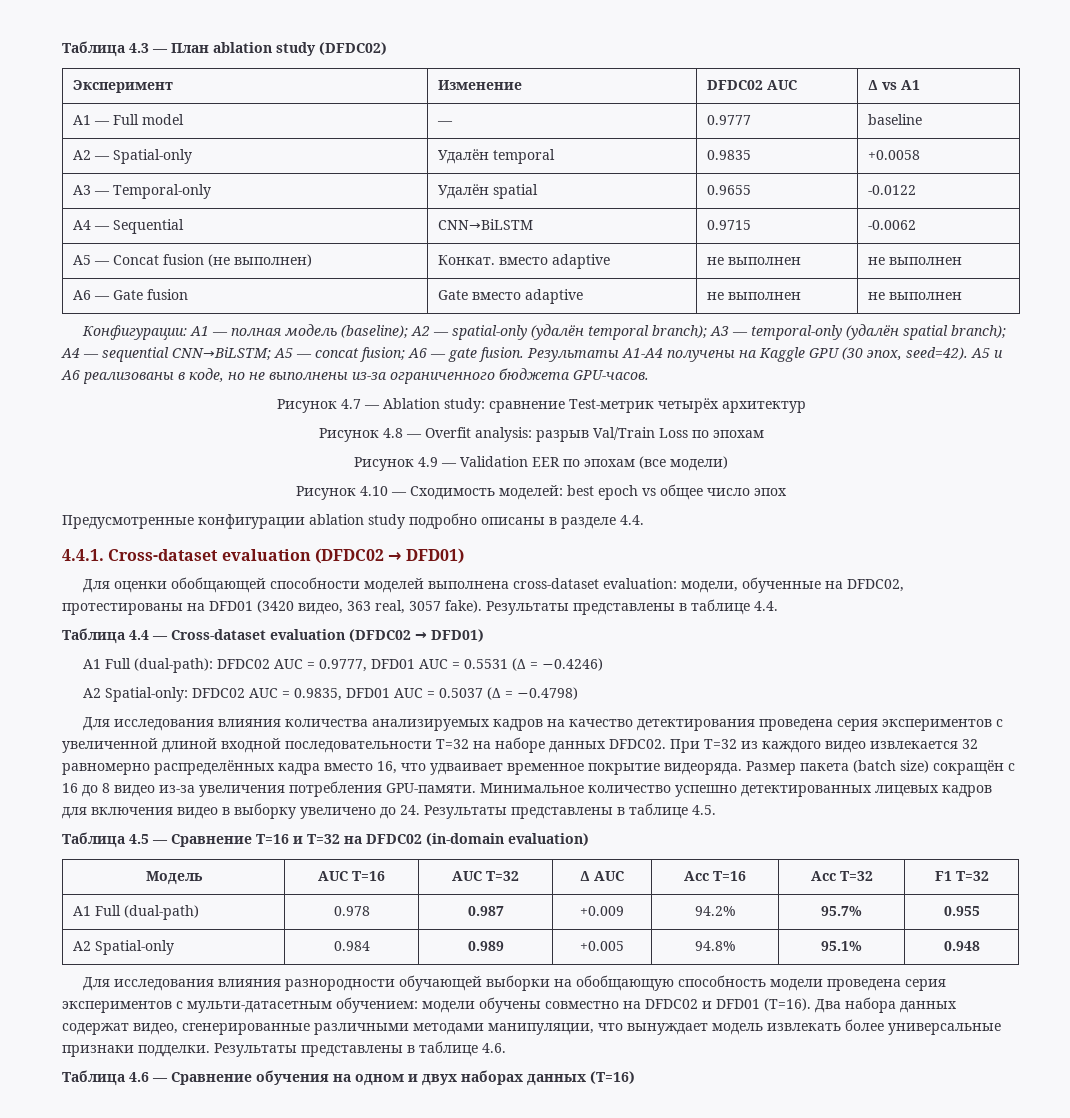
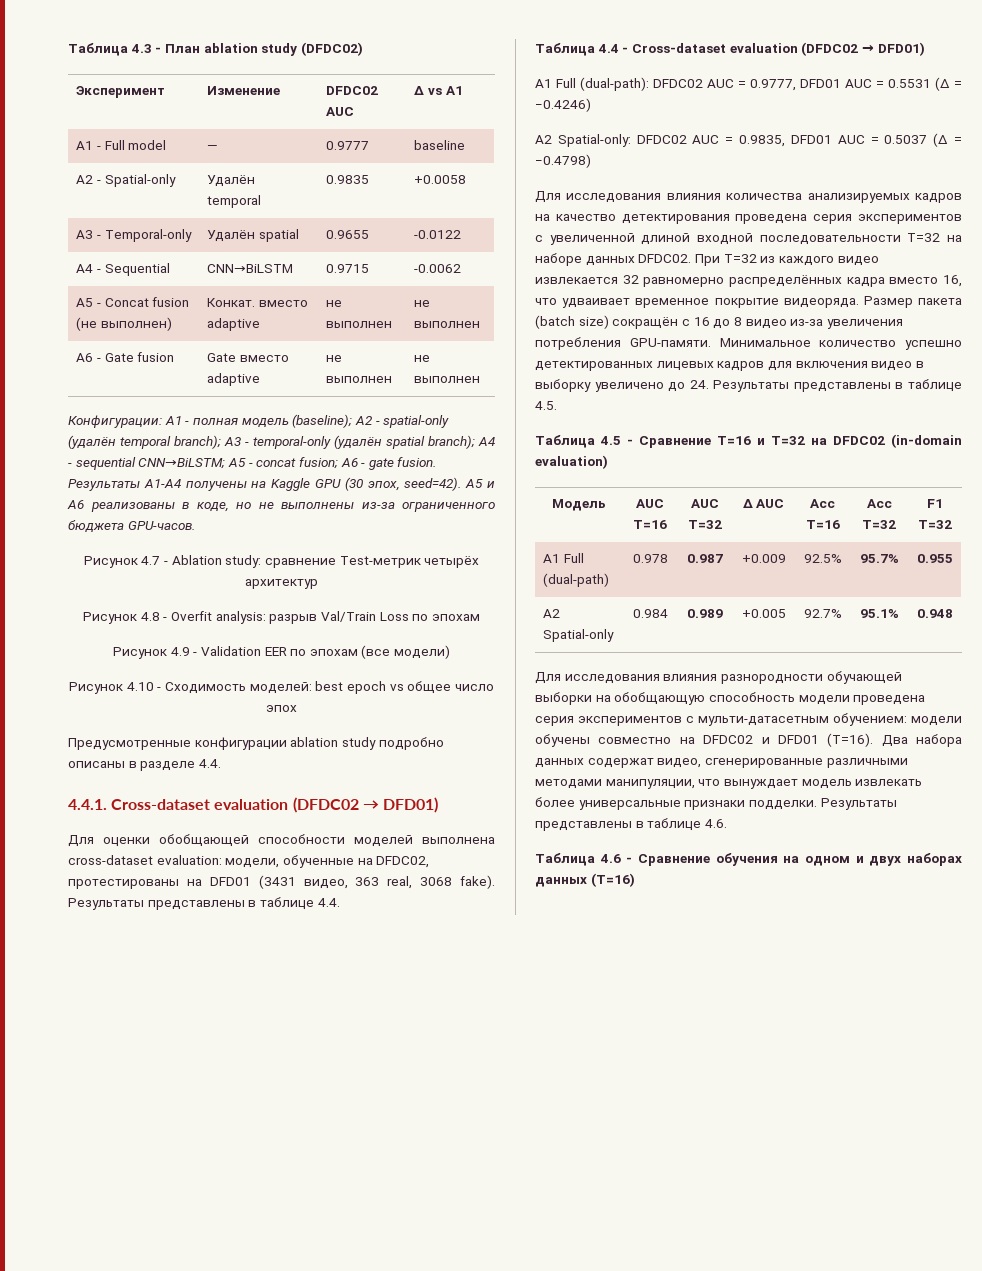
- Таблица 4.3 — План ablation study (DFDC02)
+ Таблица 4.3 - План ablation study (DFDC02)
- A1 — Full model | — | 0.9777 | baseline
+ A1 - Full model | — | 0.9777 | baseline
- A2 — Spatial-only | Удалён temporal | 0.9835 | +0.0058
+ A2 - Spatial-only | Удалён temporal | 0.9835 | +0.0058
- A3 — Temporal-only | Удалён spatial | 0.9655 | -0.0122
+ A3 - Temporal-only | Удалён spatial | 0.9655 | -0.0122
- A4 — Sequential | CNN→BiLSTM | 0.9715 | -0.0062
+ A4 - Sequential | CNN→BiLSTM | 0.9715 | -0.0062
- A5 — Concat fusion (не выполнен) | Конкат. вместо adaptive | не выполнен | не выполнен
+ A5 - Concat fusion (не выполнен) | Конкат. вместо adaptive | не выполнен | не выполнен
- A6 — Gate fusion | Gate вместо adaptive | не выполнен | не выполнен
+ A6 - Gate fusion | Gate вместо adaptive | не выполнен | не выполнен
- Конфигурации: A1 — полная модель (baseline); A2 — spatial-only (удалён temporal branch); A3 — temporal-only (удалён spatial branch); A4 — sequential CNN→BiLSTM; A5 — concat fusion; A6 — gate fusion.
+ Конфигурации: A1 - полная модель (baseline); A2 - spatial-only (удалён temporal branch); A3 - temporal-only (удалён spatial branch); A4 - sequential CNN→BiLSTM; A5 - concat fusion; A6 - gate fusion.
- Рисунок 4.7 — Ablation study: сравнение Test-метрик четырёх архитектур
+ Рисунок 4.7 - Ablation study: сравнение Test-метрик четырёх архитектур
- Рисунок 4.8 — Overfit analysis: разрыв Val/Train Loss по эпохам
+ Рисунок 4.8 - Overfit analysis: разрыв Val/Train Loss по эпохам
- Рисунок 4.9 — Validation EER по эпохам (все модели)
+ Рисунок 4.9 - Validation EER по эпохам (все модели)
- Рисунок 4.10 — Сходимость моделей: best epoch vs общее число эпох
+ Рисунок 4.10 - Сходимость моделей: best epoch vs общее число эпох
- Для оценки обобщающей способности моделей выполнена cross-dataset evaluation: модели, обученные на DFDC02, протестированы на DFD01 (3420 видео, 363 real, 3057 fake).
+ Для оценки обобщающей способности моделей выполнена cross-dataset evaluation: модели, обученные на DFDC02, протестированы на DFD01 (3431 видео, 363 real, 3068 fake).
- Таблица 4.4 — Cross-dataset evaluation (DFDC02 → DFD01)
+ Таблица 4.4 - Cross-dataset evaluation (DFDC02 → DFD01)
- Таблица 4.5 — Сравнение T=16 и T=32 на DFDC02 (in-domain evaluation)
+ Таблица 4.5 - Сравнение T=16 и T=32 на DFDC02 (in-domain evaluation)
- A1 Full (dual-path) | 0.978 | 0.987 | +0.009 | 94.2% | 95.7% | 0.955
+ A1 Full (dual-path) | 0.978 | 0.987 | +0.009 | 92.5% | 95.7% | 0.955
- A2 Spatial-only | 0.984 | 0.989 | +0.005 | 94.8% | 95.1% | 0.948
+ A2 Spatial-only | 0.984 | 0.989 | +0.005 | 92.7% | 95.1% | 0.948
- Таблица 4.6 — Сравнение обучения на одном и двух наборах данных (T=16)
+ Таблица 4.6 - Сравнение обучения на одном и двух наборах данных (T=16)

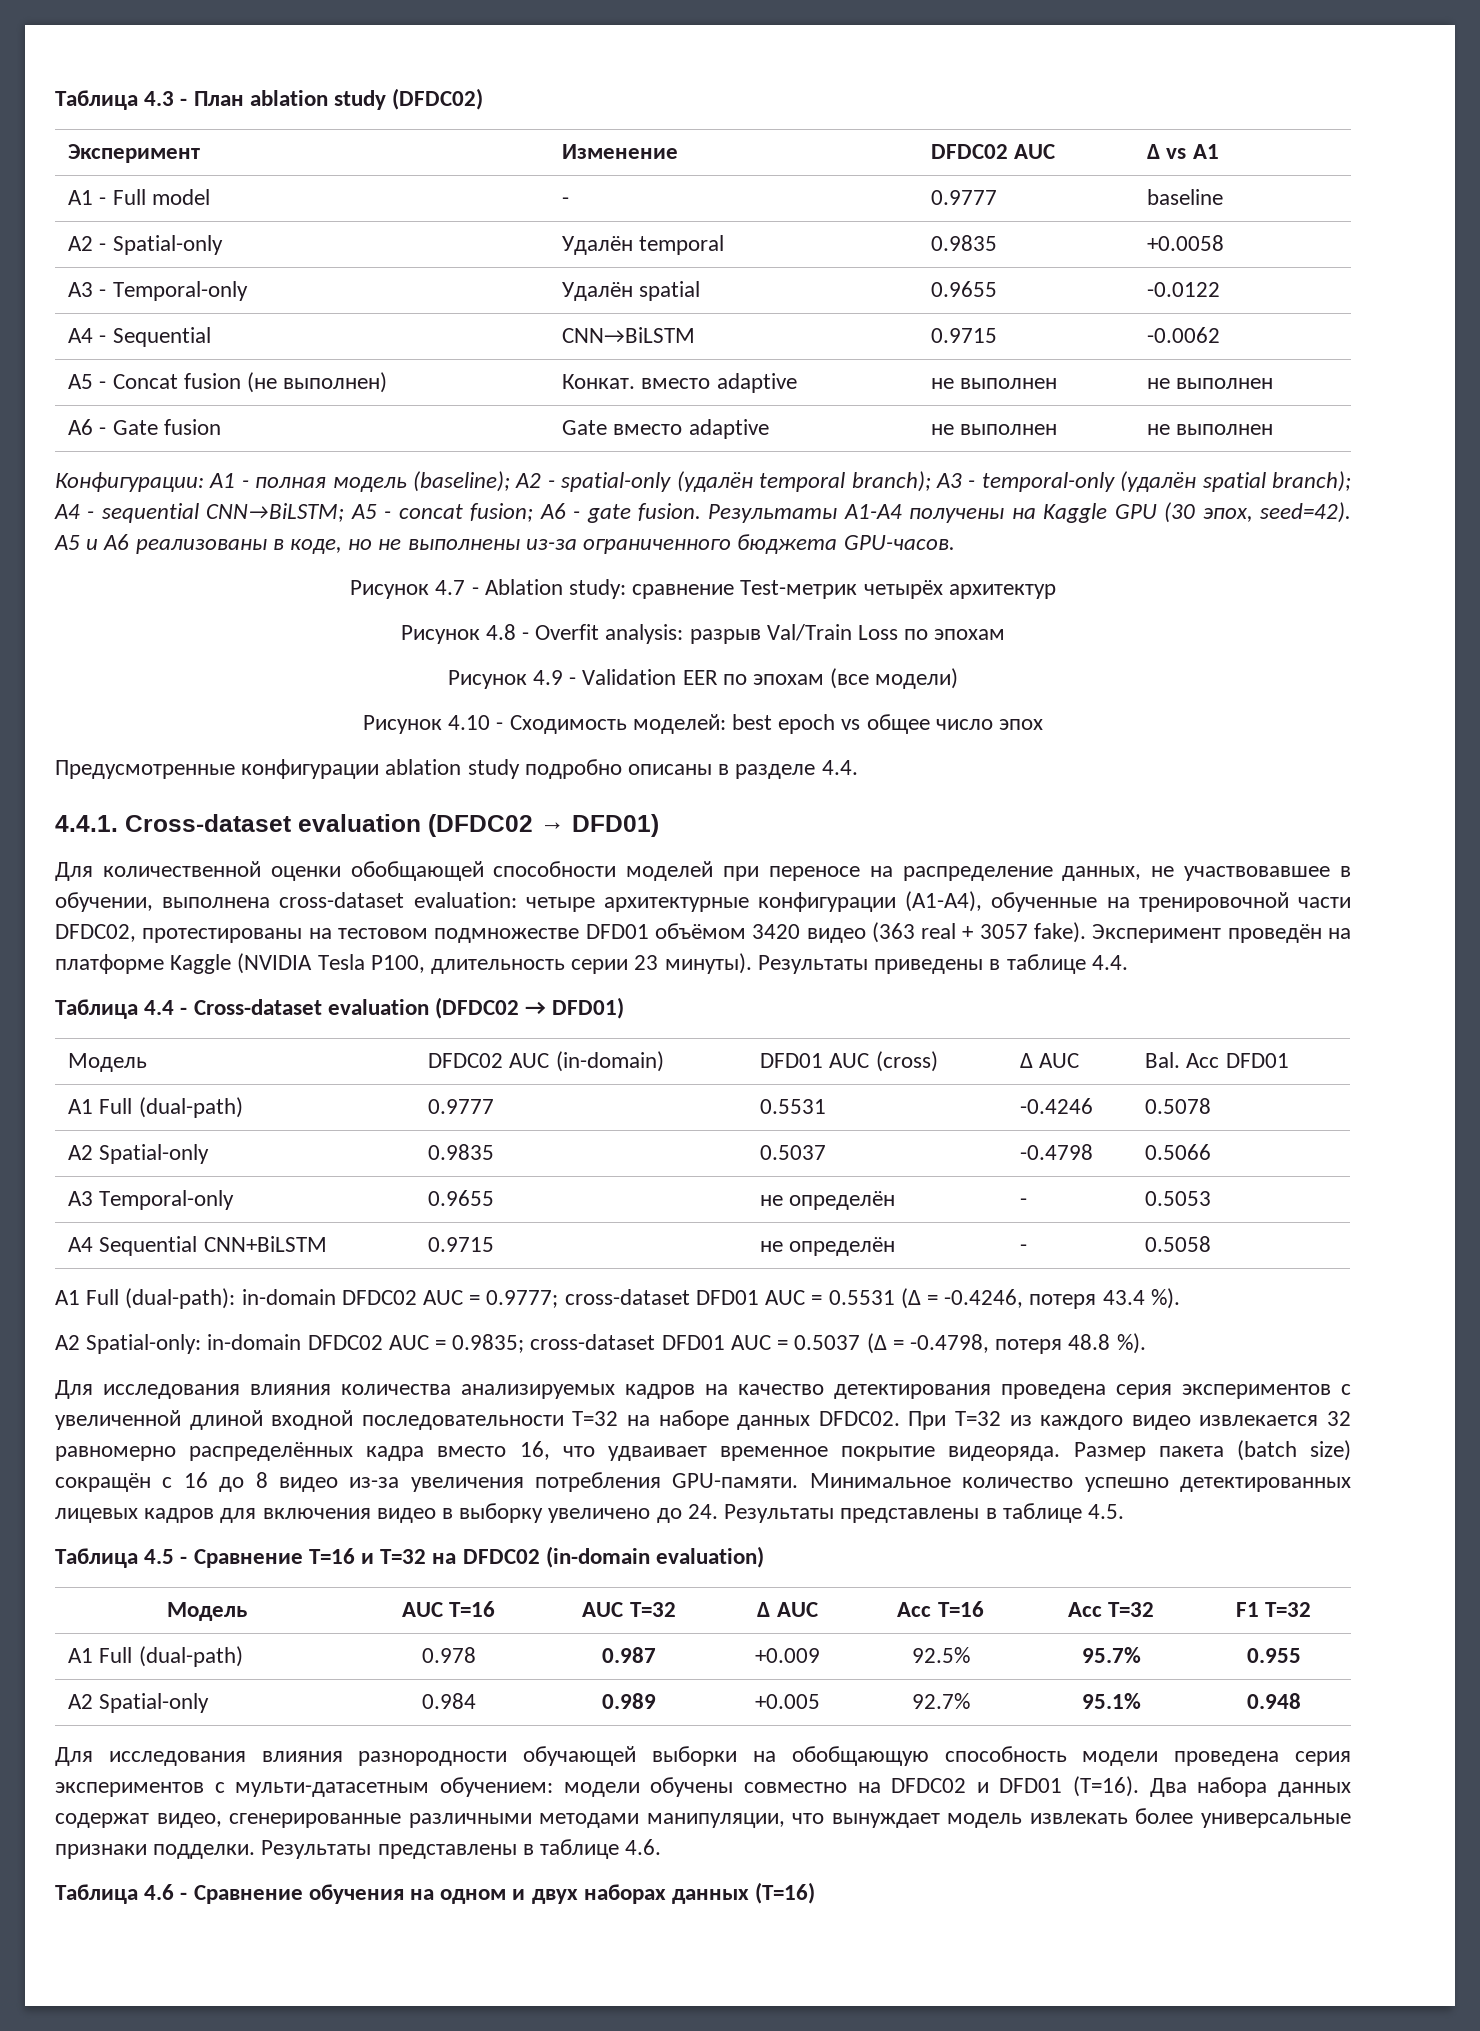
- A1 - Full model | — | 0.9777 | baseline
+ A1 - Full model | - | 0.9777 | baseline
- Для оценки обобщающей способности моделей выполнена cross-dataset evaluation: модели, обученные на DFDC02, протестированы на DFD01 (3431 видео, 363 real, 3068 fake). Результаты представлены в таблице 4.4.
+ Для количественной оценки обобщающей способности моделей при переносе на распределение данных, не участвовавшее в обучении, выполнена cross-dataset evaluation: четыре архитектурные конфигурации (A1-A4), обученные на тренировочной части DFDC02, протестированы на тестовом подмножестве DFD01 объёмом 3420 видео (363 real + 3057 fake). Эксперимент проведён на платформе Kaggle (NVIDIA Tesla P100, длительность серии 23 минуты). Результаты приведены в таблице 4.4.
+ Модель | DFDC02 AUC (in-domain) | DFD01 AUC (cross) | Δ AUC | Bal. Acc DFD01
+ A1 Full (dual-path) | 0.9777 | 0.5531 | -0.4246 | 0.5078
+ A2 Spatial-only | 0.9835 | 0.5037 | -0.4798 | 0.5066
+ A3 Temporal-only | 0.9655 | не определён | - | 0.5053
+ A4 Sequential CNN+BiLSTM | 0.9715 | не определён | - | 0.5058
- A1 Full (dual-path): DFDC02 AUC = 0.9777, DFD01 AUC = 0.5531 (Δ = −0.4246)
+ A1 Full (dual-path): in-domain DFDC02 AUC = 0.9777; cross-dataset DFD01 AUC = 0.5531 (Δ = -0.4246, потеря 43.4 %).
- A2 Spatial-only: DFDC02 AUC = 0.9835, DFD01 AUC = 0.5037 (Δ = −0.4798)
+ A2 Spatial-only: in-domain DFDC02 AUC = 0.9835; cross-dataset DFD01 AUC = 0.5037 (Δ = -0.4798, потеря 48.8 %).

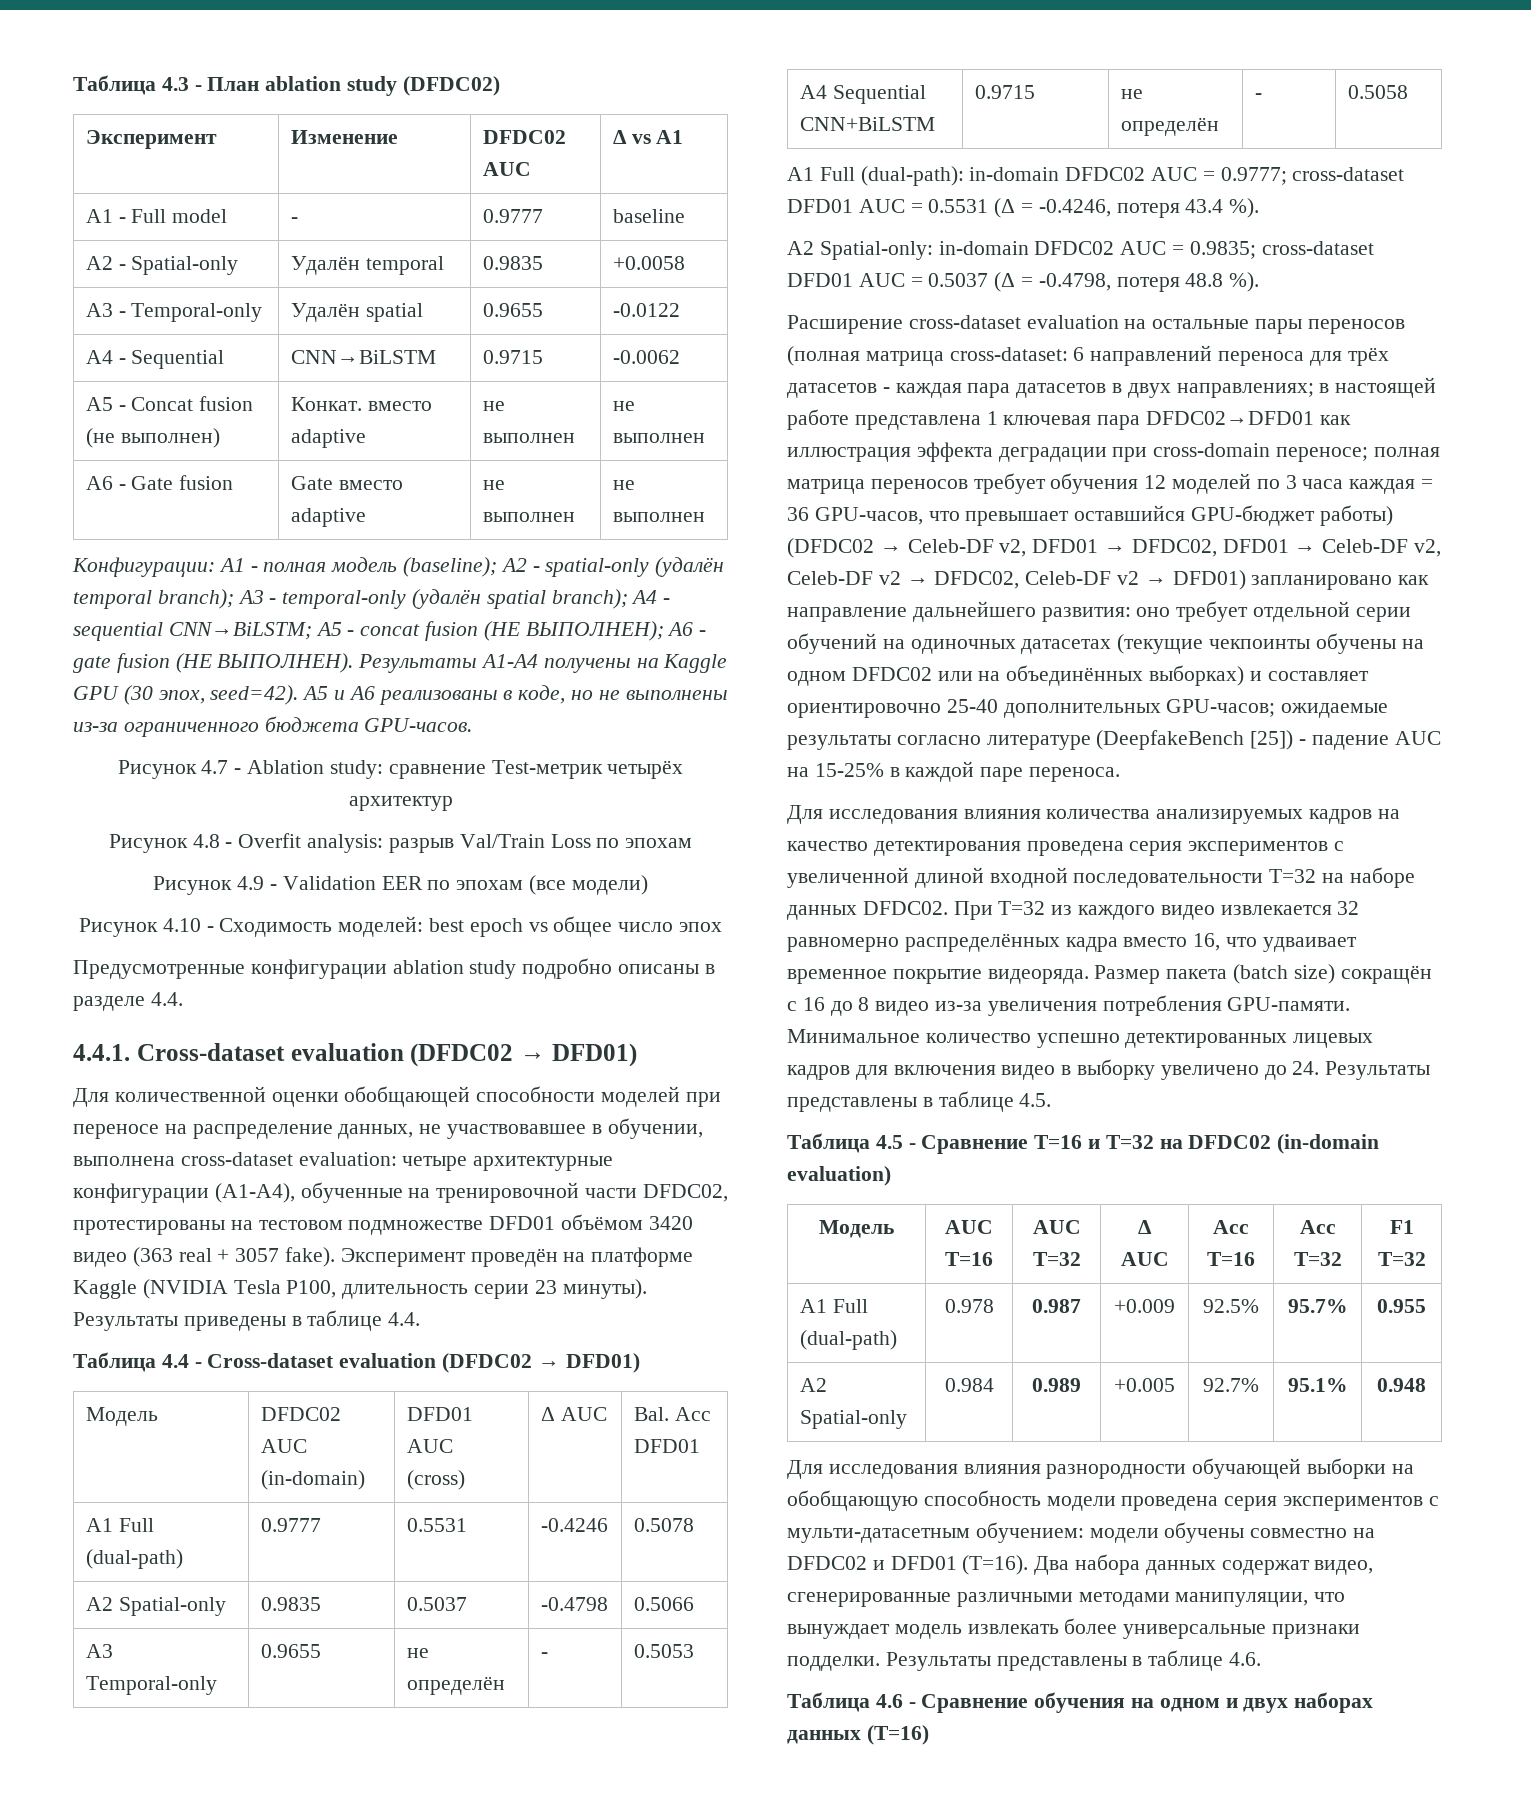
- Конфигурации: A1 - полная модель (baseline); A2 - spatial-only (удалён temporal branch); A3 - temporal-only (удалён spatial branch); A4 - sequential CNN→BiLSTM; A5 - concat fusion; A6 - gate fusion.
+ Конфигурации: A1 - полная модель (baseline); A2 - spatial-only (удалён temporal branch); A3 - temporal-only (удалён spatial branch); A4 - sequential CNN→BiLSTM; A5 - concat fusion (НЕ ВЫПОЛНЕН); A6 - gate fusion (НЕ ВЫПОЛНЕН).
+ Расширение cross-dataset evaluation на остальные пары переносов (полная матрица cross-dataset: 6 направлений переноса для трёх датасетов - каждая пара датасетов в двух направлениях; в настоящей работе представлена 1 ключевая пара DFDC02→DFD01 как иллюстрация эффекта деградации при cross-domain переносе; полная матрица переносов требует обучения 12 моделей по 3 часа каждая = 36 GPU-часов, что превышает оставшийся GPU-бюджет работы) (DFDC02 → Celeb-DF v2, DFD01 → DFDC02, DFD01 → Celeb-DF v2, Celeb-DF v2 → DFDC02, Celeb-DF v2 → DFD01) запланировано как направление дальнейшего развития: оно требует отдельной серии обучений на одиночных датасетах (текущие чекпоинты обучены на одном DFDC02 или на объединённых выборках) и составляет ориентировочно 25-40 дополнительных GPU-часов; ожидаемые результаты согласно литературе (DeepfakeBench [25]) - падение AUC на 15-25% в каждой паре переноса.

